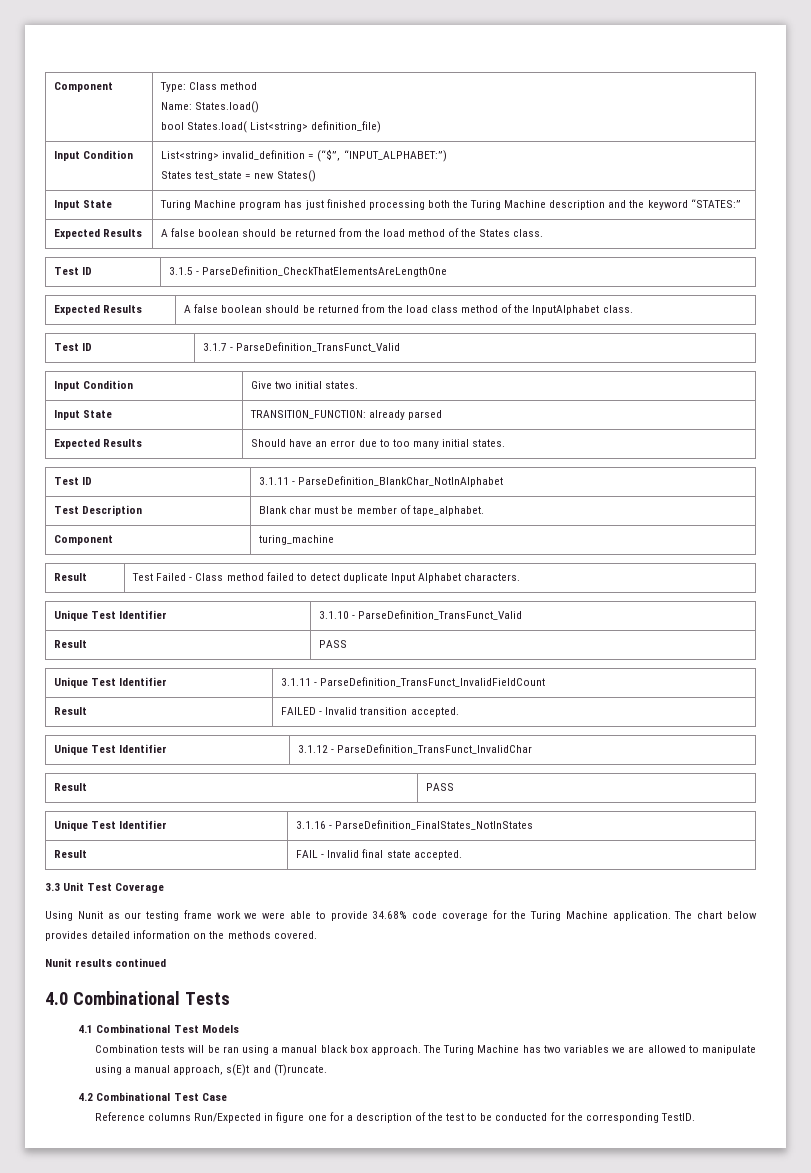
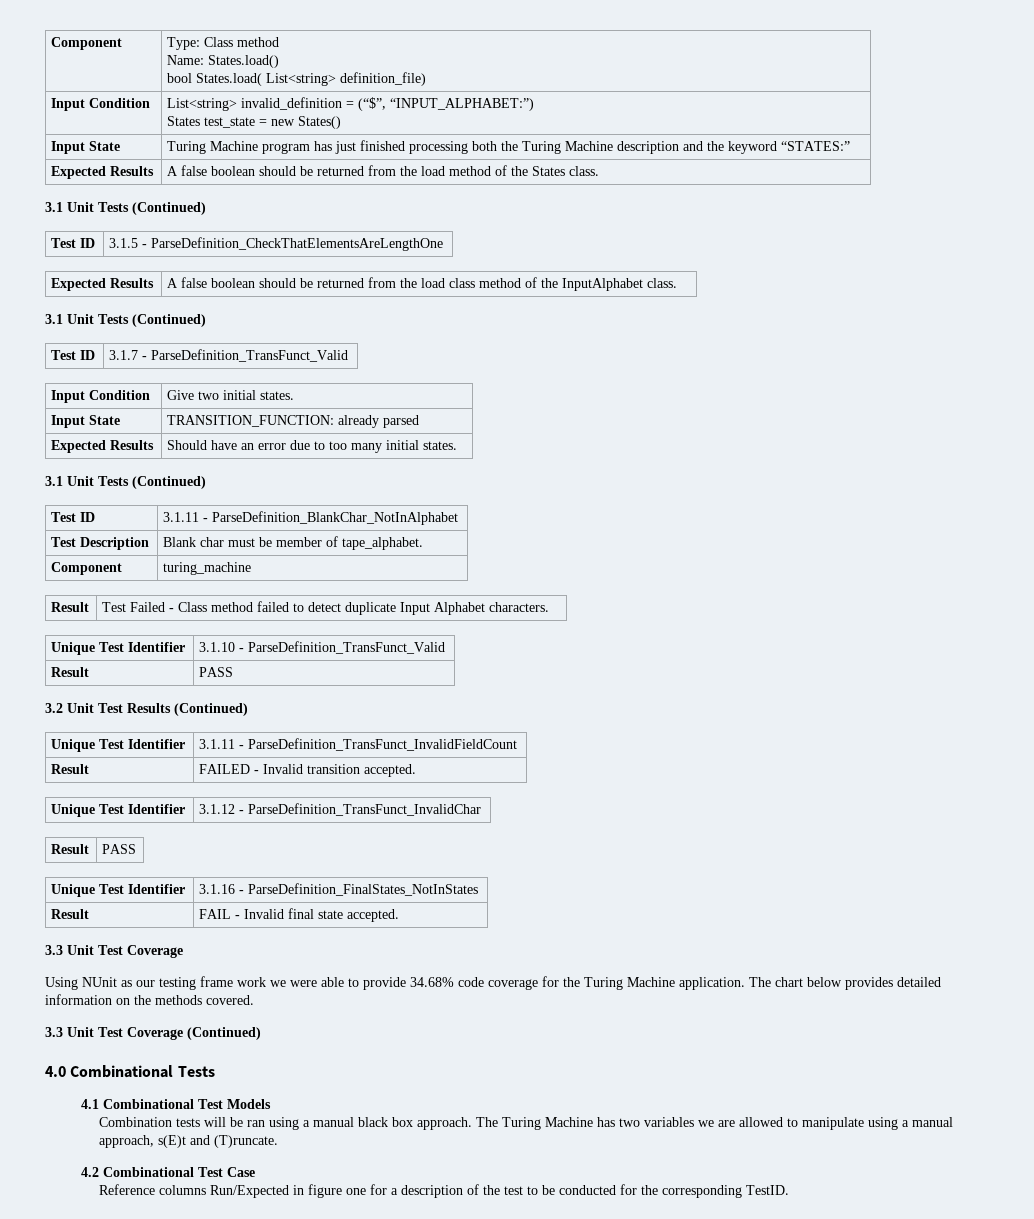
  Expected Results | A false boolean should be returned from the load method of the States class.
+ 3.1 Unit Tests (Continued)
  Expected Results | A false boolean should be returned from the load class method of the InputAlphabet class.
+ 3.1 Unit Tests (Continued)
  Expected Results | Should have an error due to too many initial states.
+ 3.1 Unit Tests (Continued)
+ 3.2 Unit Test Results (Continued)
- Using Nunit as our testing frame work we were able to provide 34.68% code coverage for the Turing Machine application.
+ Using NUnit as our testing frame work we were able to provide 34.68% code coverage for the Turing Machine application.
- Nunit results continued
+ 3.3 Unit Test Coverage (Continued)

